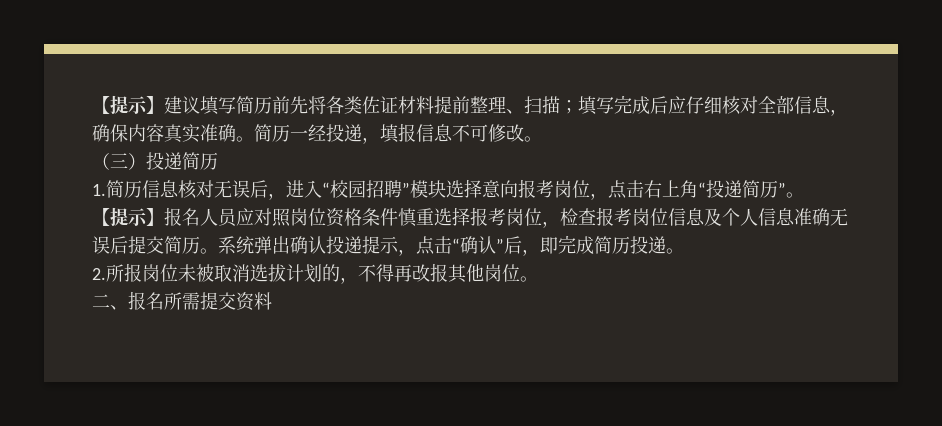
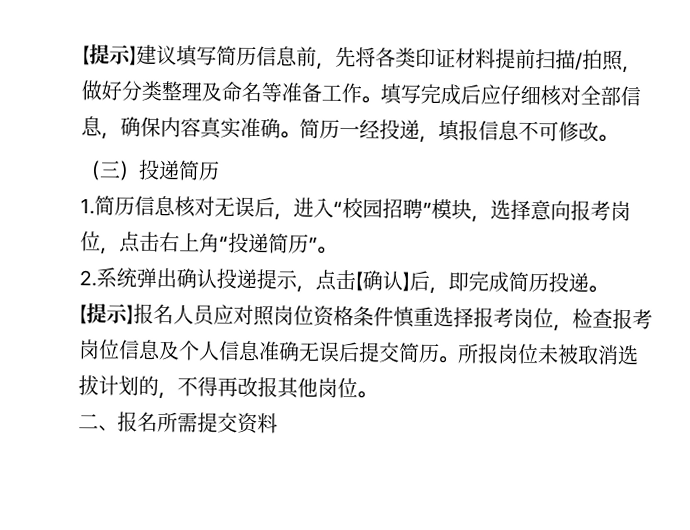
- 【提示】建议填写简历前先将各类佐证材料提前整理、扫描；填写完成后应仔细核对全部信息，确保内容真实准确。
+ 【提示】建议填写简历信息前，先将各类印证材料提前扫描/拍照，做好分类整理及命名等准备工作。填写完成后应仔细核对全部信息，确保内容真实准确。
- 1.简历信息核对无误后，进入“校园招聘”模块选择意向报考岗位，点击右上角“投递简历”。
+ 1.简历信息核对无误后，进入“校园招聘”模块，选择意向报考岗位，点击右上角“投递简历”。
+ 2.系统弹出确认投递提示，点击【确认】后，即完成简历投递。
- 系统弹出确认投递提示，点击“确认”后，即完成简历投递。
- 2.所报岗位未被取消选拔计划的，不得再改报其他岗位。
+ 所报岗位未被取消选拔计划的，不得再改报其他岗位。

